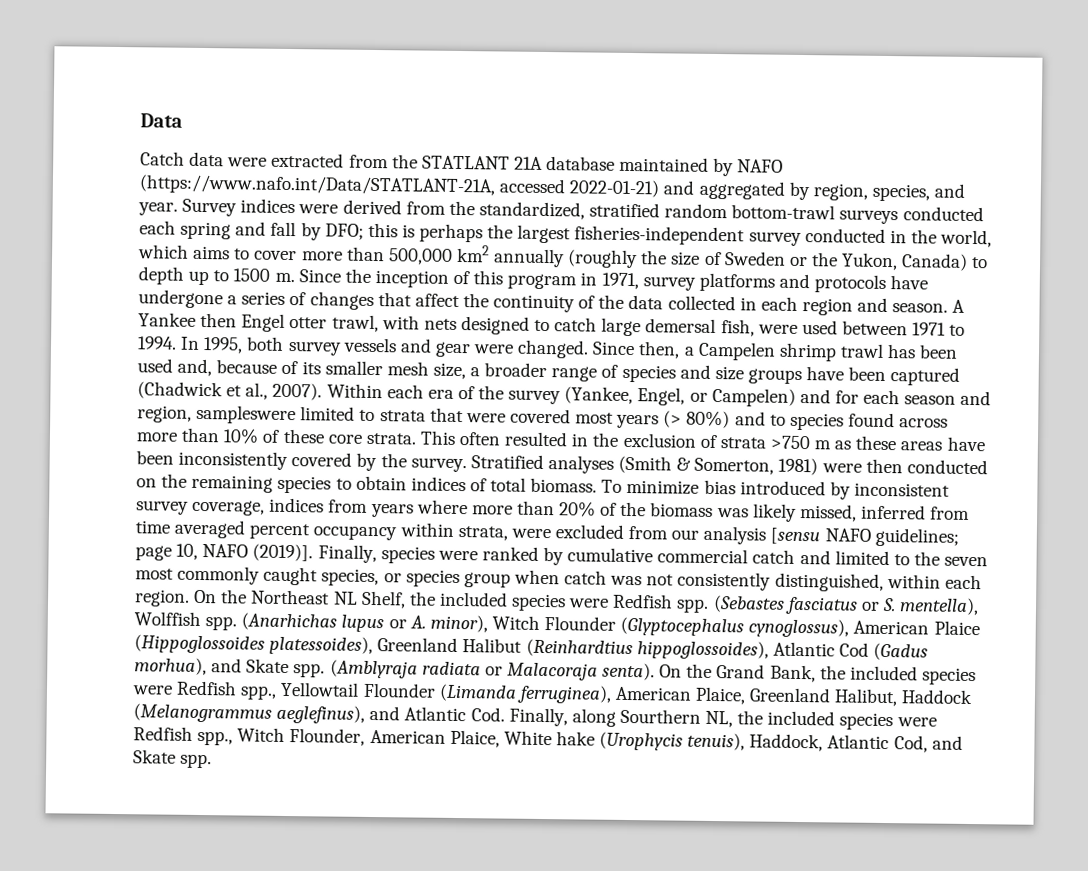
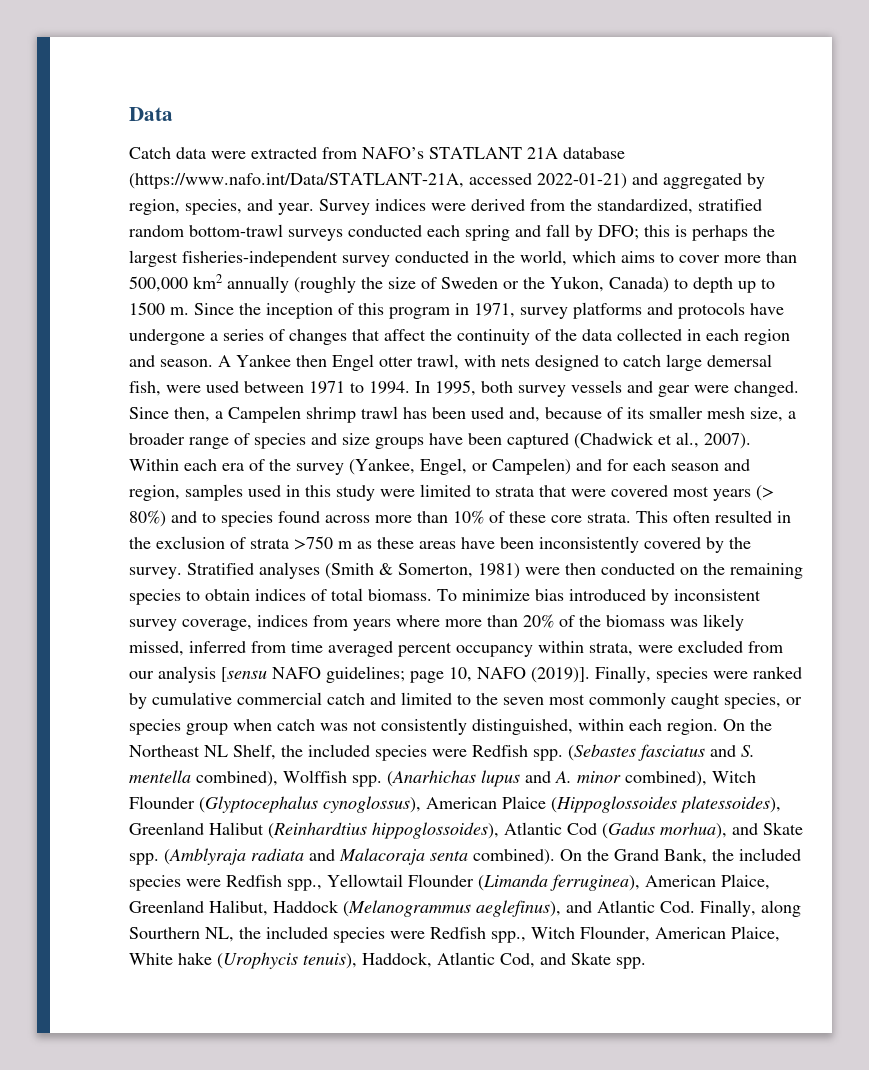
- Catch data were extracted from the STATLANT 21A database maintained by NAFO (https://www.nafo.int/Data/STATLANT-21A, accessed 2022-01-21) and aggregated by region, species, and year.
+ Catch data were extracted from NAFO’s STATLANT 21A database (https://www.nafo.int/Data/STATLANT-21A, accessed 2022-01-21) and aggregated by region, species, and year.
- Within each era of the survey (Yankee, Engel, or Campelen) and for each season and region, sampleswere limited to strata that were covered most years (> 80%) and to species found across more than 10% of these core strata.
+ Within each era of the survey (Yankee, Engel, or Campelen) and for each season and region, samples used in this study were limited to strata that were covered most years (> 80%) and to species found across more than 10% of these core strata.
- (Sebastes fasciatus or S. mentella), Wolffish spp. (Anarhichas lupus or A. minor), Witch Flounder (Glyptocephalus cynoglossus), American Plaice (Hippoglossoides platessoides), Greenland Halibut (Reinhardtius hippoglossoides), Atlantic Cod (Gadus morhua), and Skate spp.
+ (Sebastes fasciatus and S. mentella combined), Wolffish spp. (Anarhichas lupus and A. minor combined), Witch Flounder (Glyptocephalus cynoglossus), American Plaice (Hippoglossoides platessoides), Greenland Halibut (Reinhardtius hippoglossoides), Atlantic Cod (Gadus morhua), and Skate spp.
- (Amblyraja radiata or Malacoraja senta).
+ (Amblyraja radiata and Malacoraja senta combined).

